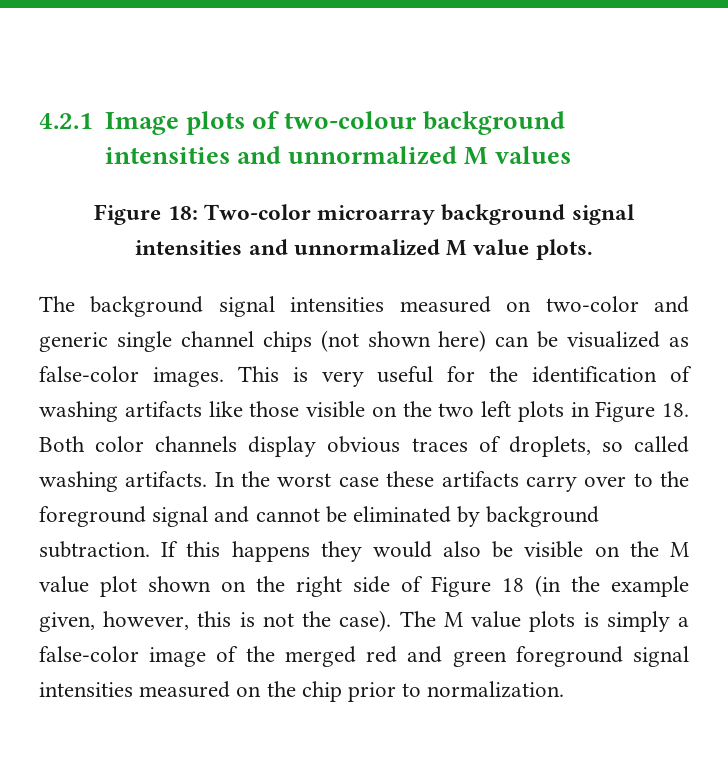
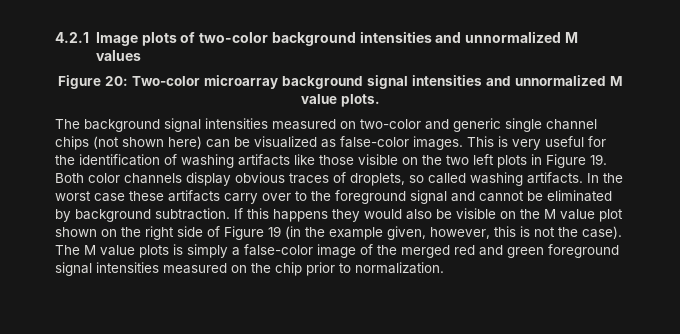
- 4.2.1 Image plots of two-colour background intensities and unnormalized M values
+ 4.2.1 Image plots of two-color background intensities and unnormalized M values
- Figure 18: Two-color microarray background signal intensities and unnormalized M value plots.
+ Figure 20: Two-color microarray background signal intensities and unnormalized M value plots.
- This is very useful for the identification of washing artifacts like those visible on the two left plots in Figure 18. Both color channels display obvious traces of droplets, so called washing artifacts.
+ This is very useful for the identification of washing artifacts like those visible on the two left plots in Figure 19. Both color channels display obvious traces of droplets, so called washing artifacts.
- If this happens they would also be visible on the M value plot shown on the right side of Figure 18 (in the example given, however, this is not the case).
+ If this happens they would also be visible on the M value plot shown on the right side of Figure 19 (in the example given, however, this is not the case).

